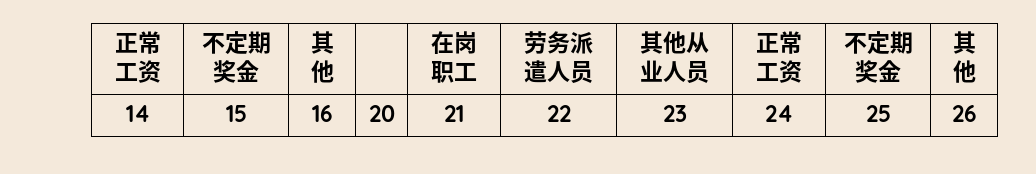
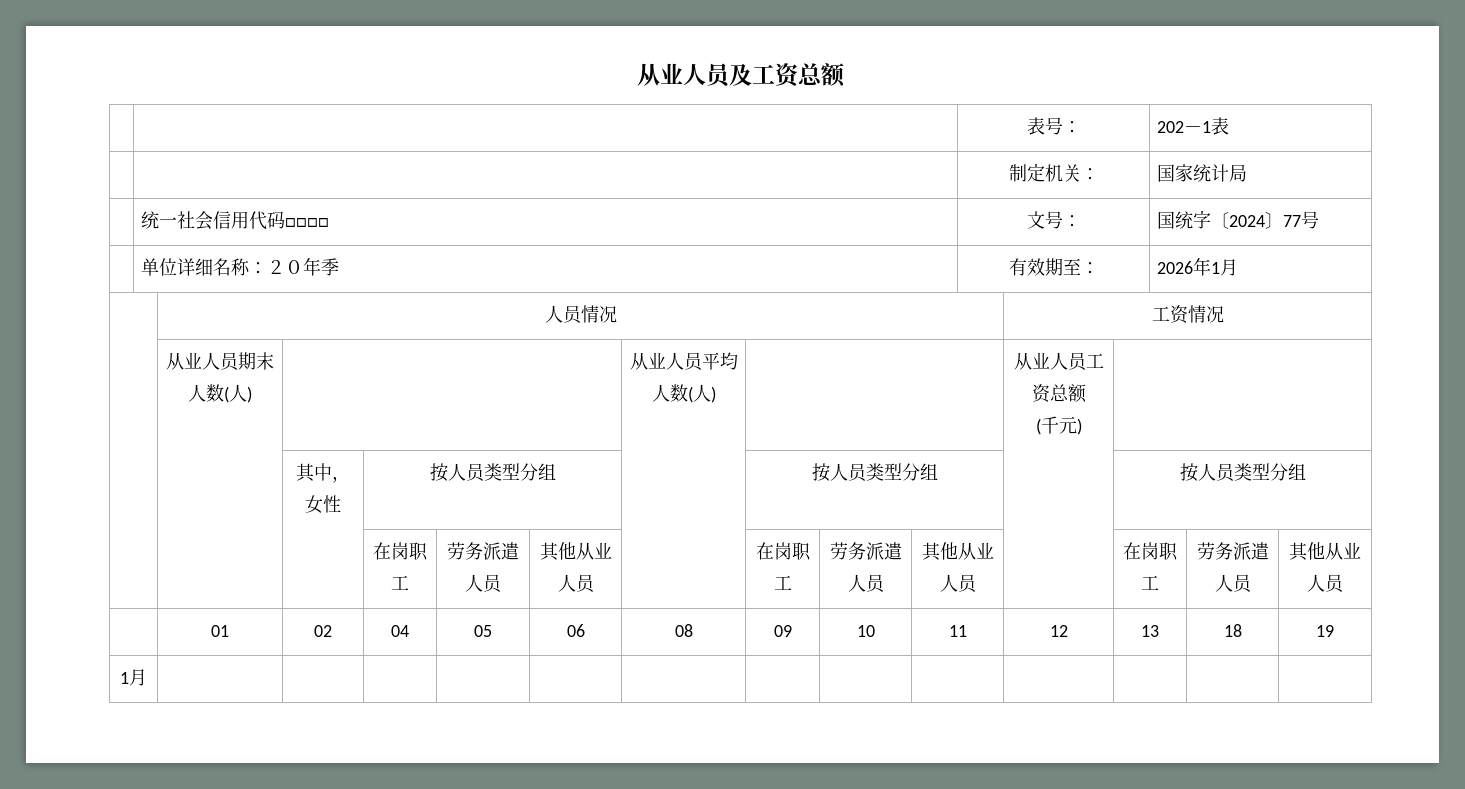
- 正常工资 | 不定期奖金 | 其他 | | 在岗职工 | 劳务派遣人员 | 其他从业人员 | 正常工资 | 不定期奖金 | 其他
- 14 | 15 | 16 | 20 | 21 | 22 | 23 | 24 | 25 | 26
+ 从业人员及工资总额
+ | | 表号： | 202－1表
+ | | 制定机关： | 国家统计局
+ | 统一社会信用代码□□□□ | 文号： | 国统字〔2024〕77号
+ | 单位详细名称：２０年季 | 有效期至： | 2026年1月
+ | 人员情况 | 工资情况
+ | 从业人员期末人数(人) | | 从业人员平均人数(人) | | 从业人员工资总额
+ (千元) |
+ | | 其中，女性 | 按人员类型分组 | | 按人员类型分组 | | 按人员类型分组
+ | | | 在岗职工 | 劳务派遣人员 | 其他从业人员 | | 在岗职工 | 劳务派遣人员 | 其他从业人员 | | 在岗职工 | 劳务派遣人员 | 其他从业人员
+ | 01 | 02 | 04 | 05 | 06 | 08 | 09 | 10 | 11 | 12 | 13 | 18 | 19
+ 1月 | | | | | | | | | | | | |

